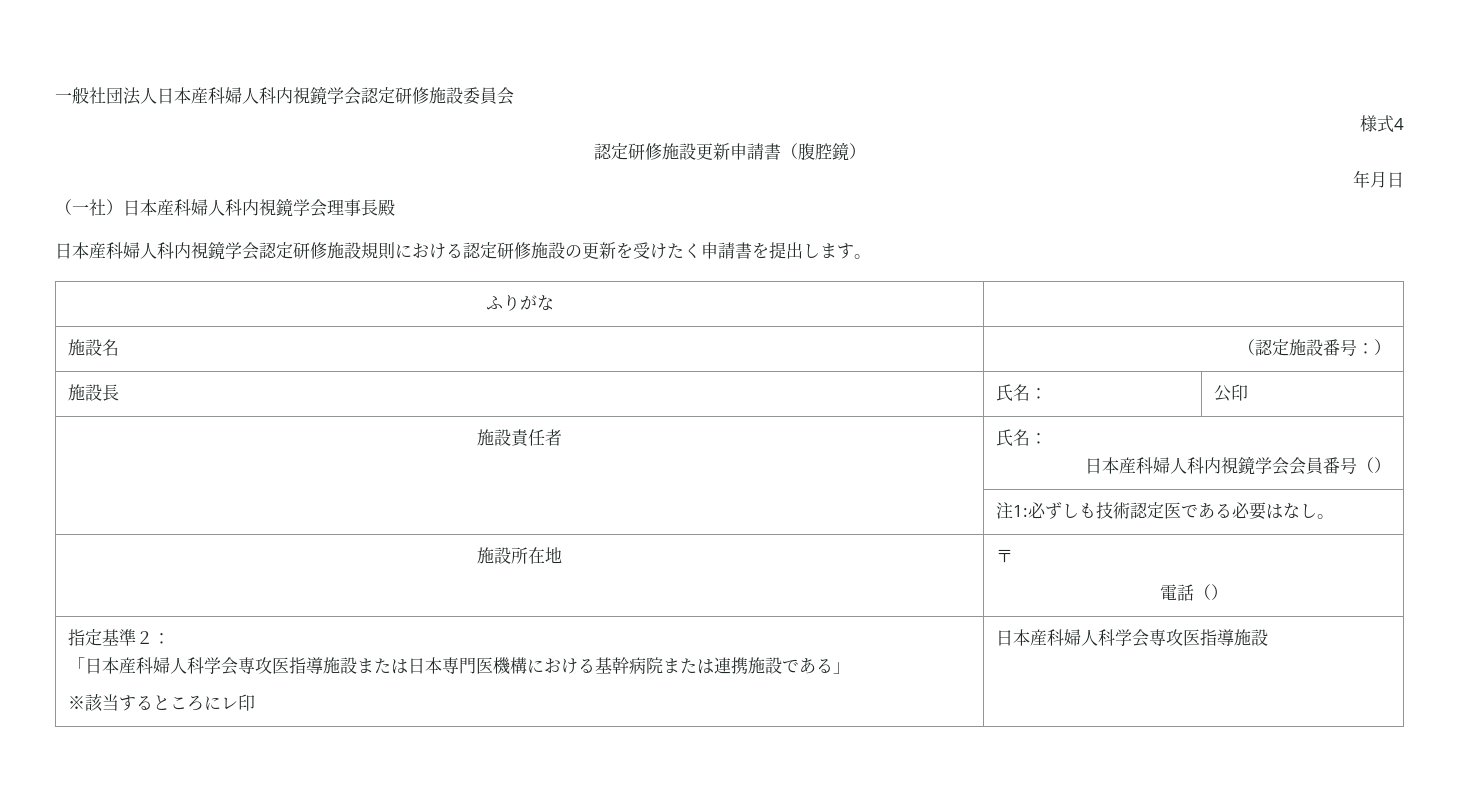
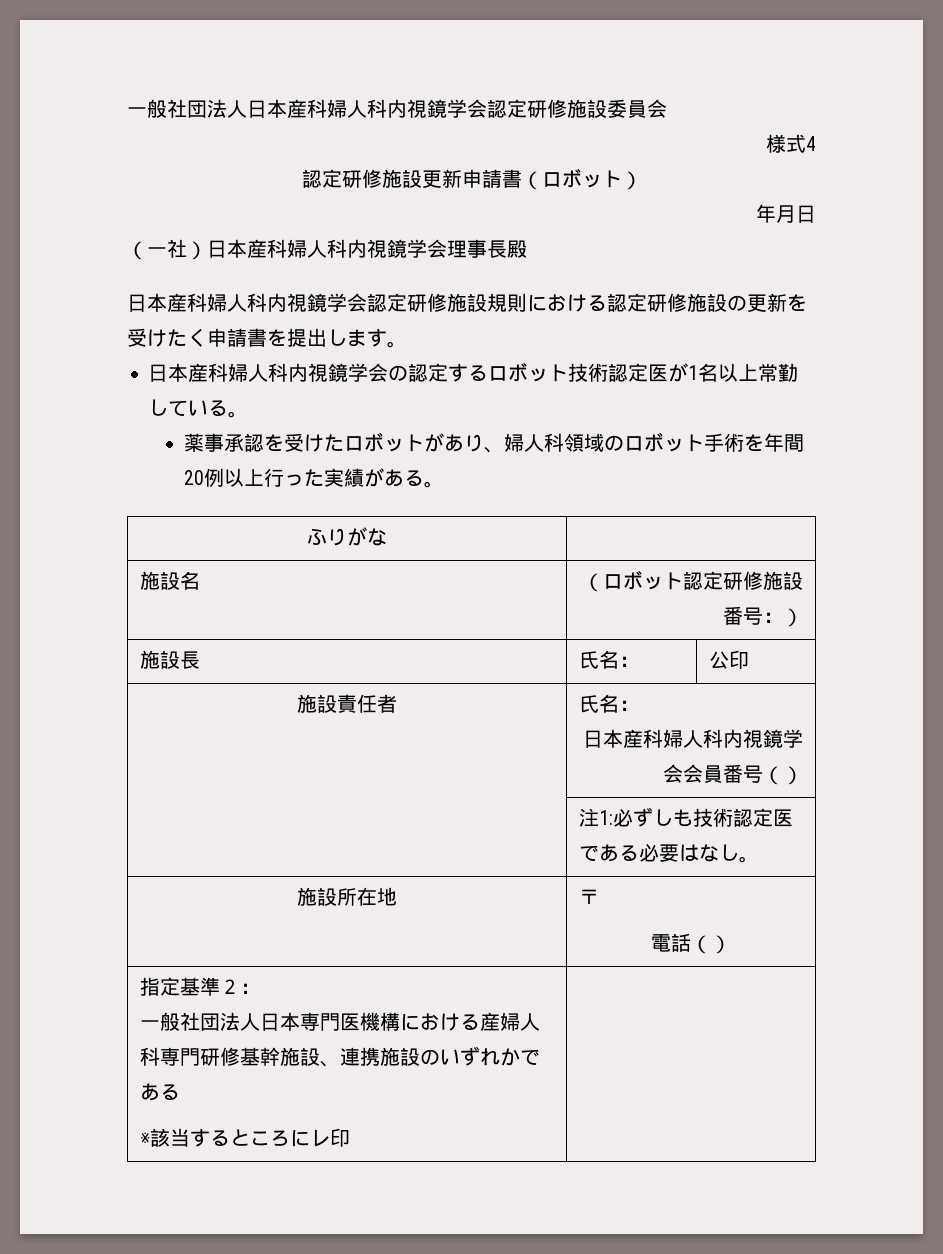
- 認定研修施設更新申請書（腹腔鏡）
+ 認定研修施設更新申請書（ロボット）
+ 日本産科婦人科内視鏡学会の認定するロボット技術認定医が1名以上常勤している。
+ 薬事承認を受けたロボットがあり、婦人科領域のロボット手術を年間20例以上行った実績がある。
- 施設名 | （認定施設番号：）
+ 施設名 | （ロボット認定研修施設番号：）
  指定基準２：
- 「日本産科婦人科学会専攻医指導施設または日本専門医機構における基幹病院または連携施設である」
- ※該当するところにレ印 | 日本産科婦人科学会専攻医指導施設
+ 一般社団法人日本専門医機構における産婦人科専門研修基幹施設、連携施設のいずれかである
+ ※該当するところにレ印 |

